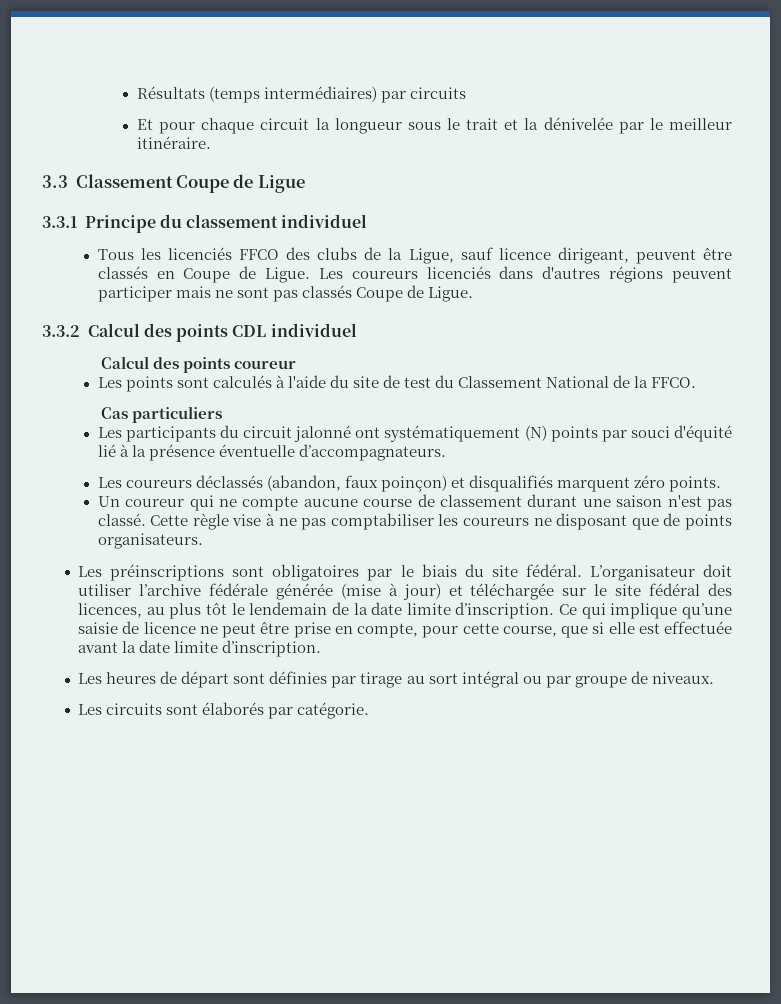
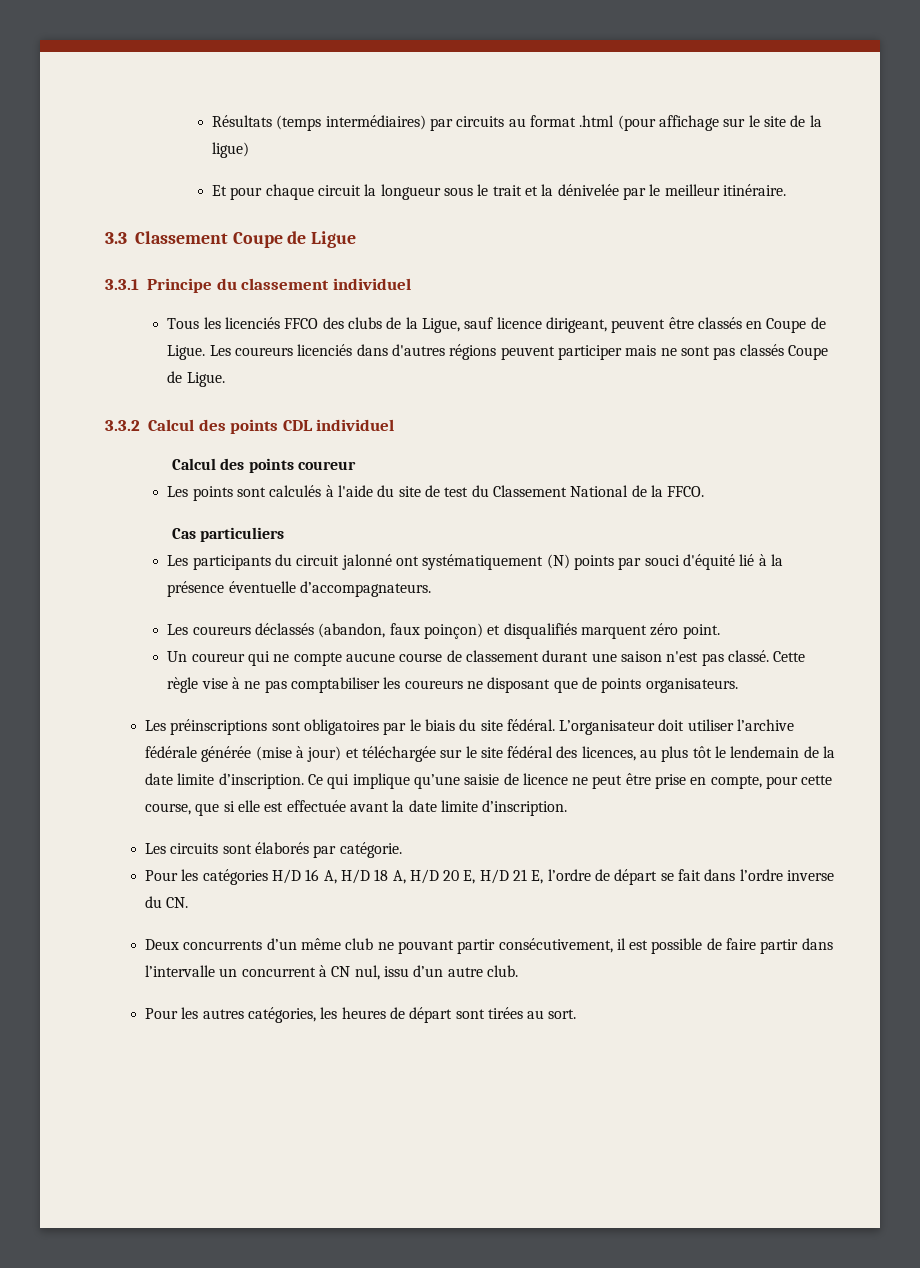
- Résultats (temps intermédiaires) par circuits
+ Résultats (temps intermédiaires) par circuits au format .html (pour affichage sur le site de la ligue)
- Les coureurs déclassés (abandon, faux poinçon) et disqualifiés marquent zéro points.
+ Les coureurs déclassés (abandon, faux poinçon) et disqualifiés marquent zéro point.
- Les heures de départ sont définies par tirage au sort intégral ou par groupe de niveaux.
+ Pour les catégories H/D 16 A, H/D 18 A, H/D 20 E, H/D 21 E, l’ordre de départ se fait dans l’ordre inverse du CN.
+ Deux concurrents d’un même club ne pouvant partir consécutivement, il est possible de faire partir dans l’intervalle un concurrent à CN nul, issu d’un autre club.
+ Pour les autres catégories, les heures de départ sont tirées au sort.

